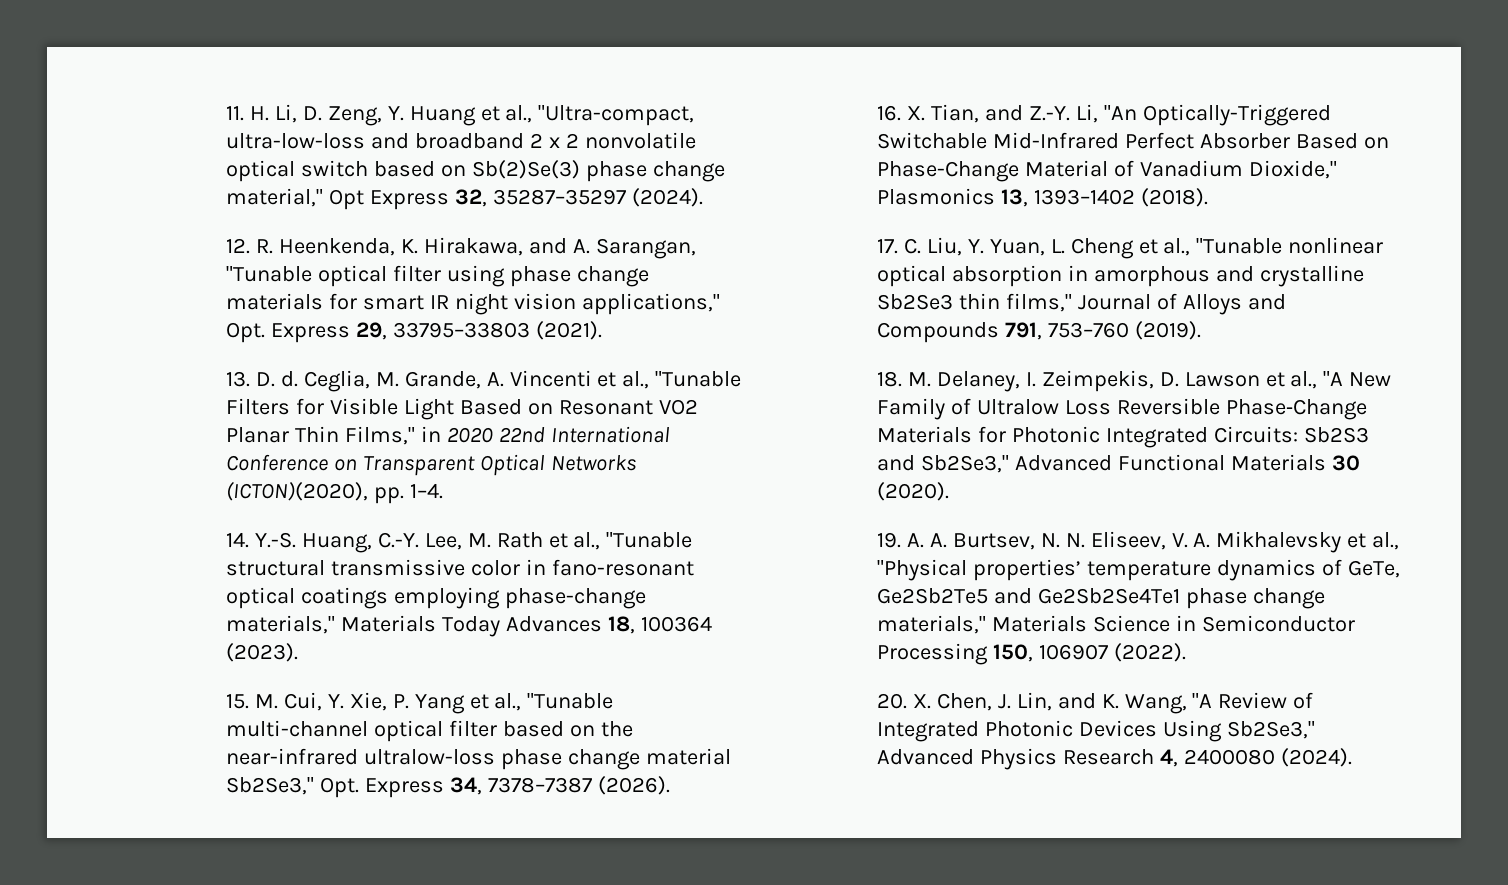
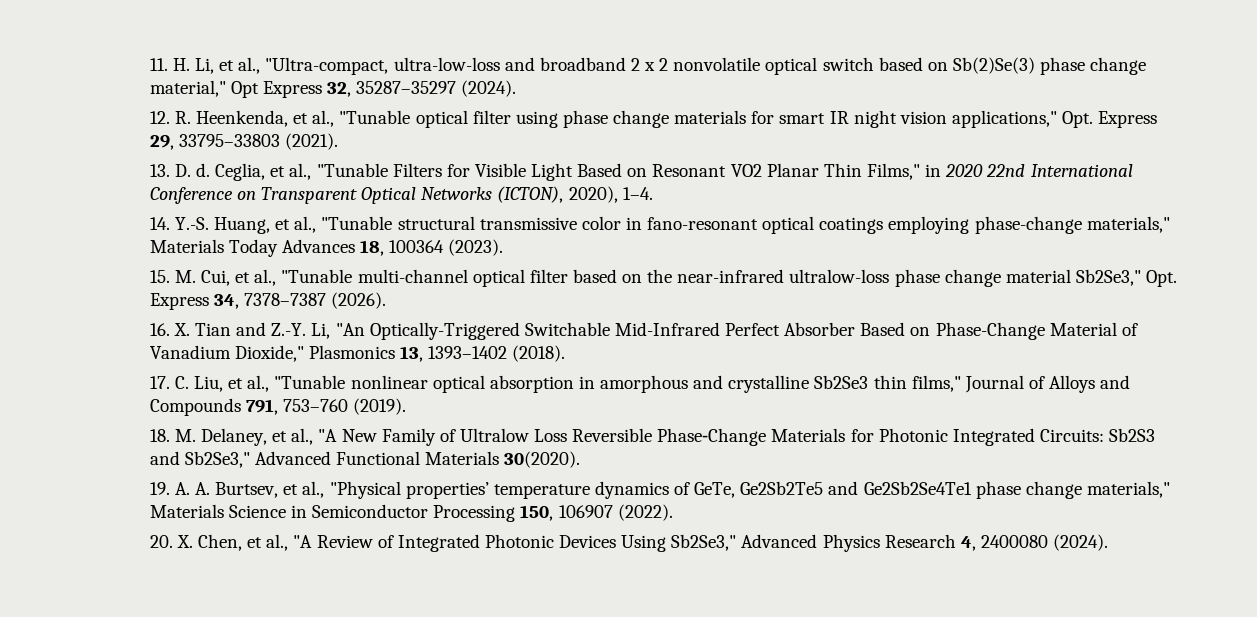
- 11. H. Li, D. Zeng, Y. Huang et al., "Ultra-compact, ultra-low-loss and broadband 2 x 2 nonvolatile optical switch based on Sb(2)Se(3) phase change material," Opt Express 32, 35287–35297 (2024).
+ 11. H. Li, et al., "Ultra-compact, ultra-low-loss and broadband 2 x 2 nonvolatile optical switch based on Sb(2)Se(3) phase change material," Opt Express 32, 35287–35297 (2024).
- 12. R. Heenkenda, K. Hirakawa, and A. Sarangan, "Tunable optical filter using phase change materials for smart IR night vision applications," Opt. Express 29, 33795–33803 (2021).
+ 12. R. Heenkenda, et al., "Tunable optical filter using phase change materials for smart IR night vision applications," Opt. Express 29, 33795–33803 (2021).
- Ceglia, M. Grande, A. Vincenti et al., "Tunable Filters for Visible Light Based on Resonant VO2 Planar Thin Films," in 2020 22nd International Conference on Transparent Optical Networks (ICTON)(2020), pp. 1–4.
+ Ceglia, et al., "Tunable Filters for Visible Light Based on Resonant VO2 Planar Thin Films," in 2020 22nd International Conference on Transparent Optical Networks (ICTON), 2020), 1–4.
- 14. Y.-S. Huang, C.-Y. Lee, M. Rath et al., "Tunable structural transmissive color in fano-resonant optical coatings employing phase-change materials," Materials Today Advances 18, 100364 (2023).
+ 14. Y.-S. Huang, et al., "Tunable structural transmissive color in fano-resonant optical coatings employing phase-change materials," Materials Today Advances 18, 100364 (2023).
- 15. M. Cui, Y. Xie, P. Yang et al., "Tunable multi-channel optical filter based on the near-infrared ultralow-loss phase change material Sb2Se3," Opt. Express 34, 7378–7387 (2026).
+ 15. M. Cui, et al., "Tunable multi-channel optical filter based on the near-infrared ultralow-loss phase change material Sb2Se3," Opt. Express 34, 7378–7387 (2026).
- 16. X. Tian, and Z.-Y. Li, "An Optically-Triggered Switchable Mid-Infrared Perfect Absorber Based on Phase-Change Material of Vanadium Dioxide," Plasmonics 13, 1393–1402 (2018).
+ 16. X. Tian and Z.-Y. Li, "An Optically-Triggered Switchable Mid-Infrared Perfect Absorber Based on Phase-Change Material of Vanadium Dioxide," Plasmonics 13, 1393–1402 (2018).
- 17. C. Liu, Y. Yuan, L. Cheng et al., "Tunable nonlinear optical absorption in amorphous and crystalline Sb2Se3 thin films," Journal of Alloys and Compounds 791, 753–760 (2019).
+ 17. C. Liu, et al., "Tunable nonlinear optical absorption in amorphous and crystalline Sb2Se3 thin films," Journal of Alloys and Compounds 791, 753–760 (2019).
- 18. M. Delaney, I. Zeimpekis, D. Lawson et al., "A New Family of Ultralow Loss Reversible Phase‐Change Materials for Photonic Integrated Circuits: Sb2S3 and Sb2Se3," Advanced Functional Materials 30 (2020).
+ 18. M. Delaney, et al., "A New Family of Ultralow Loss Reversible Phase‐Change Materials for Photonic Integrated Circuits: Sb2S3 and Sb2Se3," Advanced Functional Materials 30(2020).
- 19. A. A. Burtsev, N. N. Eliseev, V. A. Mikhalevsky et al., "Physical properties’ temperature dynamics of GeTe, Ge2Sb2Te5 and Ge2Sb2Se4Te1 phase change materials," Materials Science in Semiconductor Processing 150, 106907 (2022).
+ 19. A. A. Burtsev, et al., "Physical properties’ temperature dynamics of GeTe, Ge2Sb2Te5 and Ge2Sb2Se4Te1 phase change materials," Materials Science in Semiconductor Processing 150, 106907 (2022).
- 20. X. Chen, J. Lin, and K. Wang, "A Review of Integrated Photonic Devices Using Sb2Se3," Advanced Physics Research 4, 2400080 (2024).
+ 20. X. Chen, et al., "A Review of Integrated Photonic Devices Using Sb2Se3," Advanced Physics Research 4, 2400080 (2024).

